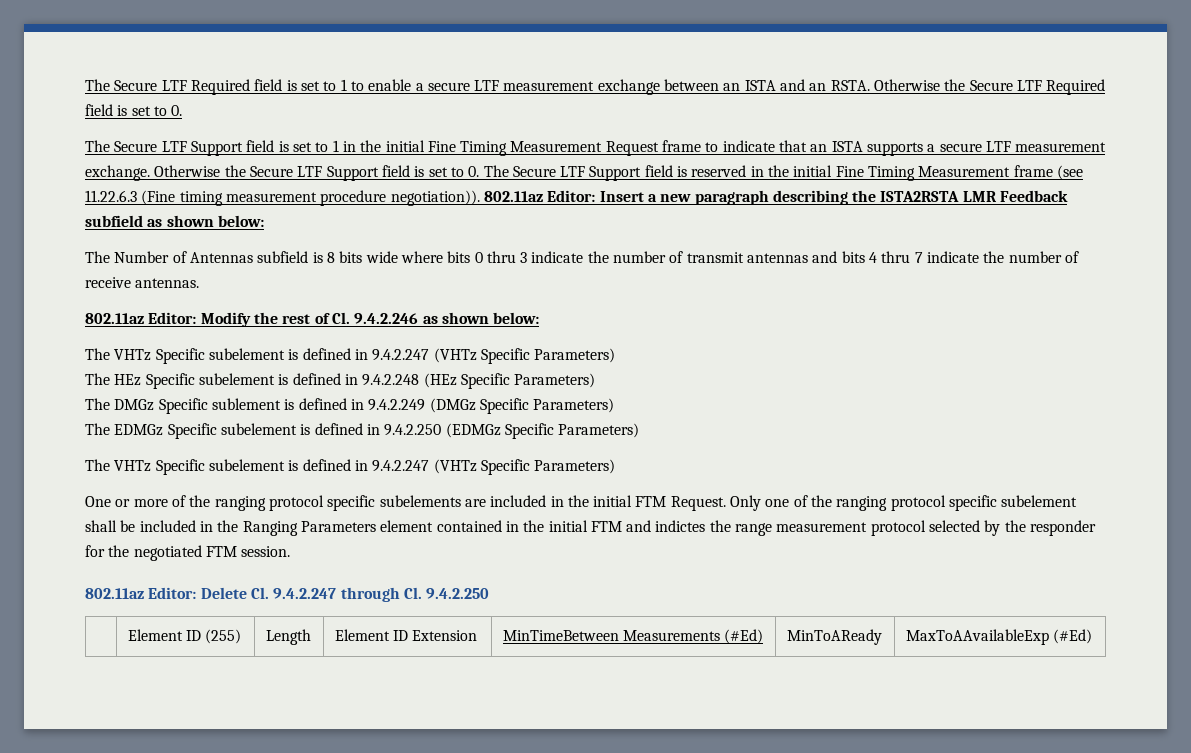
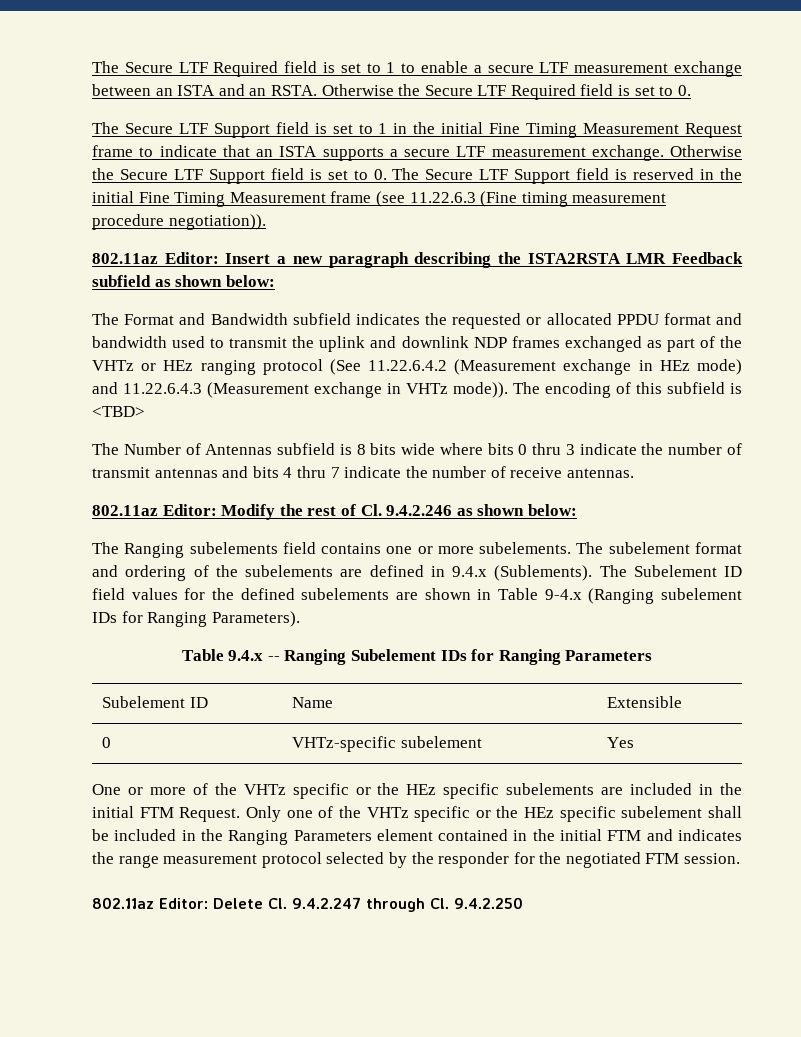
- Otherwise the Secure LTF Support field is set to 0. The Secure LTF Support field is reserved in the initial Fine Timing Measurement frame (see 11.22.6.3 (Fine timing measurement procedure negotiation)). 802.11az Editor: Insert a new paragraph describing the ISTA2RSTA LMR Feedback subfield as shown below:
+ Otherwise the Secure LTF Support field is set to 0. The Secure LTF Support field is reserved in the initial Fine Timing Measurement frame (see 11.22.6.3 (Fine timing measurement procedure negotiation)).
+ 802.11az Editor: Insert a new paragraph describing the ISTA2RSTA LMR Feedback subfield as shown below:
+ The Format and Bandwidth subfield indicates the requested or allocated PPDU format and bandwidth used to transmit the uplink and downlink NDP frames exchanged as part of the VHTz or HEz ranging protocol (See 11.22.6.4.2 (Measurement exchange in HEz mode) and 11.22.6.4.3 (Measurement exchange in VHTz mode)). The encoding of this subfield is <TBD>
  802.11az Editor: Modify the rest of Cl. 9.4.2.246 as shown below:
- The VHTz Specific subelement is defined in 9.4.2.247 (VHTz Specific Parameters)
- The HEz Specific subelement is defined in 9.4.2.248 (HEz Specific Parameters)
- The DMGz Specific sublement is defined in 9.4.2.249 (DMGz Specific Parameters)
- The EDMGz Specific subelement is defined in 9.4.2.250 (EDMGz Specific Parameters)
- The VHTz Specific subelement is defined in 9.4.2.247 (VHTz Specific Parameters)
+ The Ranging subelements field contains one or more subelements. The subelement format and ordering of the subelements are defined in 9.4.x (Sublements). The Subelement ID field values for the defined subelements are shown in Table 9-4.x (Ranging subelement IDs for Ranging Parameters).
+ Table 9.4.x -- Ranging Subelement IDs for Ranging Parameters
+ Subelement ID | Name | Extensible
+ 0 | VHTz-specific subelement | Yes
- One or more of the ranging protocol specific subelements are included in the initial FTM Request.
+ One or more of the VHTz specific or the HEz specific subelements are included in the initial FTM Request.
- Only one of the ranging protocol specific subelement shall be included in the Ranging Parameters element contained in the initial FTM and indictes the range measurement protocol selected by the responder for the negotiated FTM session.
+ Only one of the VHTz specific or the HEz specific subelement shall be included in the Ranging Parameters element contained in the initial FTM and indicates the range measurement protocol selected by the responder for the negotiated FTM session.
- | Element ID (255) | Length | Element ID Extension | MinTimeBetween Measurements (#Ed) | MinToAReady | MaxToAAvailableExp (#Ed)

